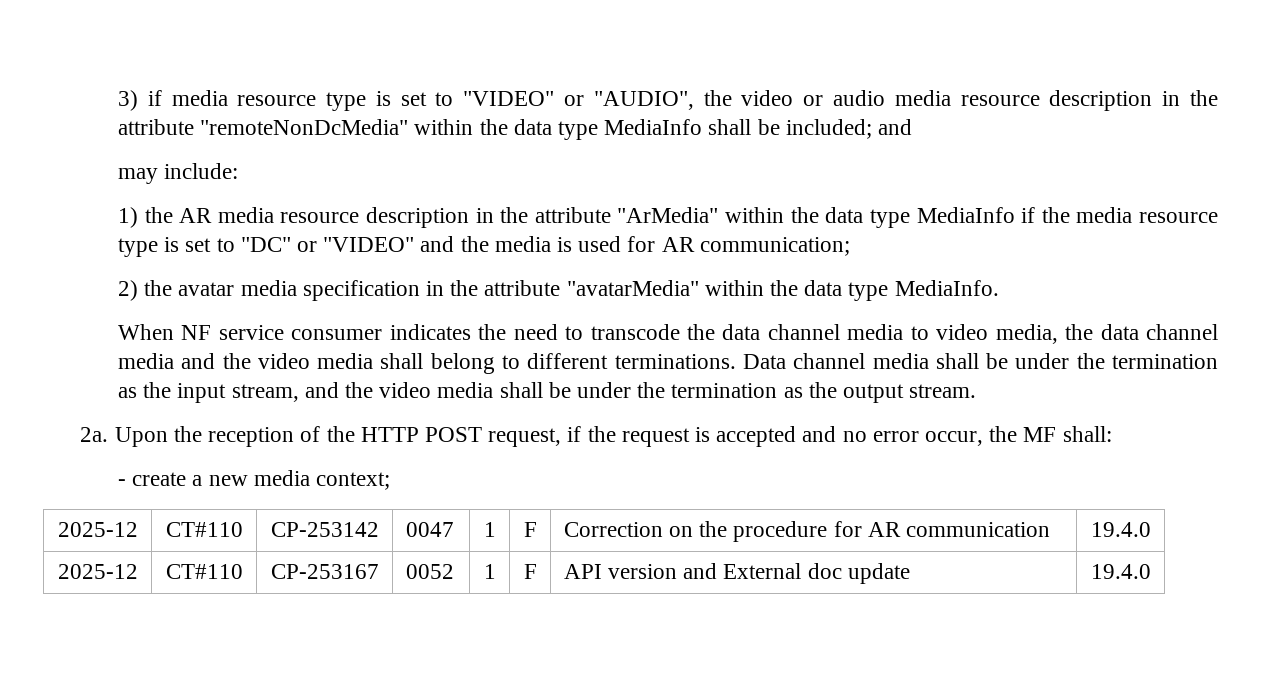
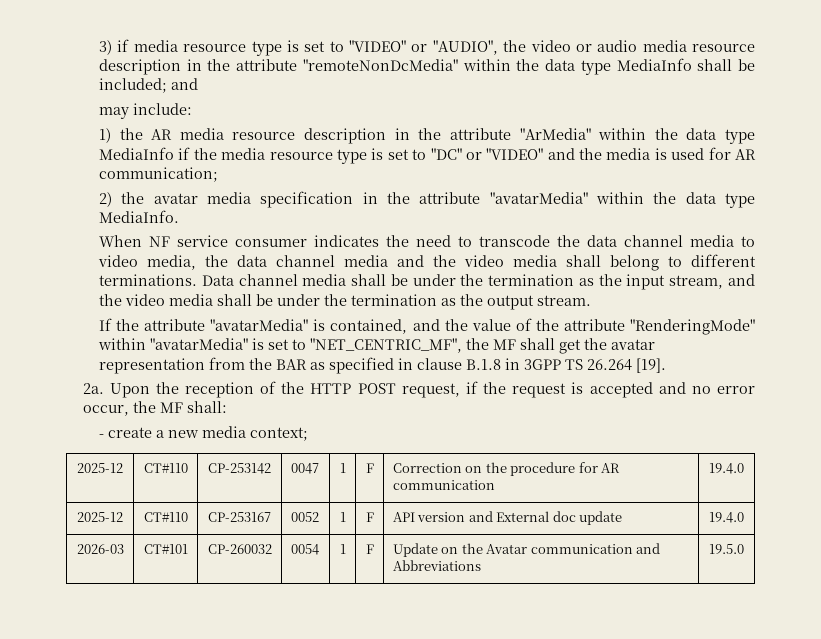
+ If the attribute "avatarMedia" is contained, and the value of the attribute "RenderingMode" within "avatarMedia" is set to "NET_CENTRIC_MF", the MF shall get the avatar representation from the BAR as specified in clause B.1.8 in 3GPP TS 26.264 [19].
+ 2026-03 | CT#101 | CP-260032 | 0054 | 1 | F | Update on the Avatar communication and Abbreviations | 19.5.0

